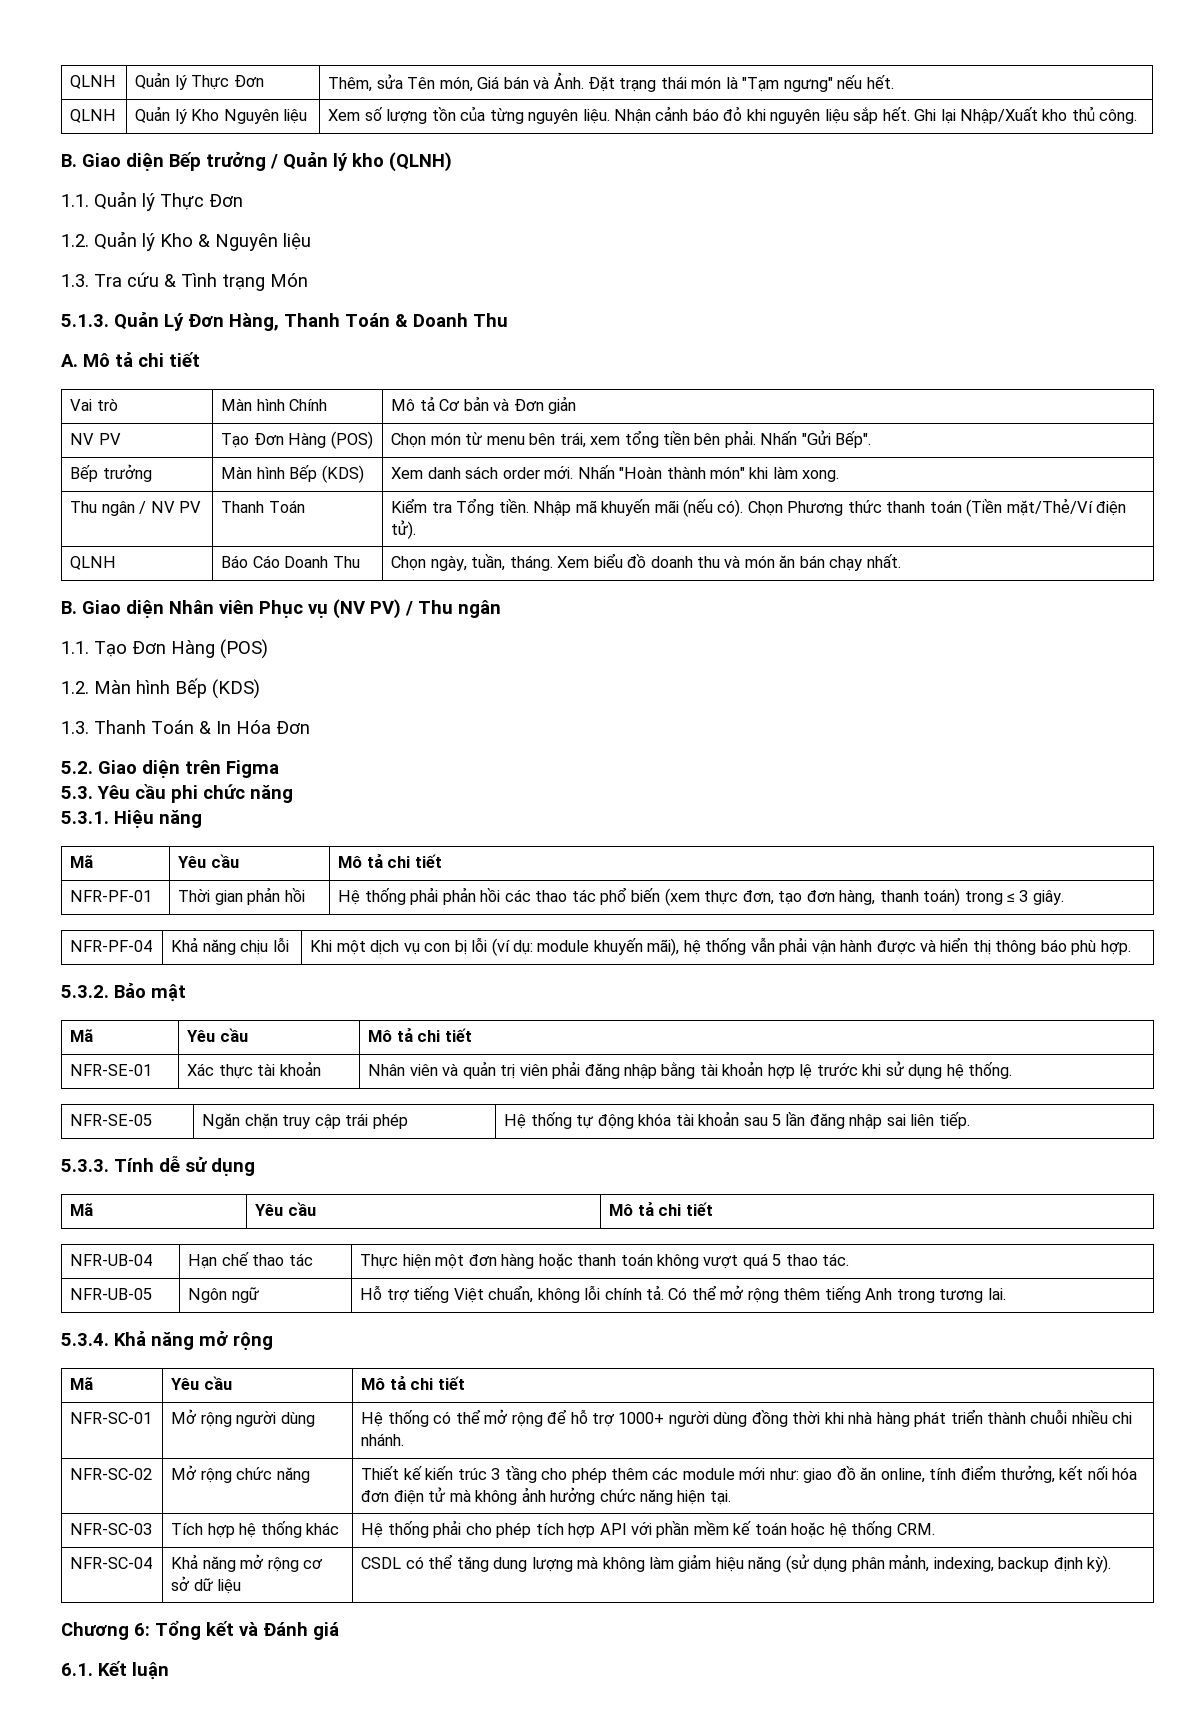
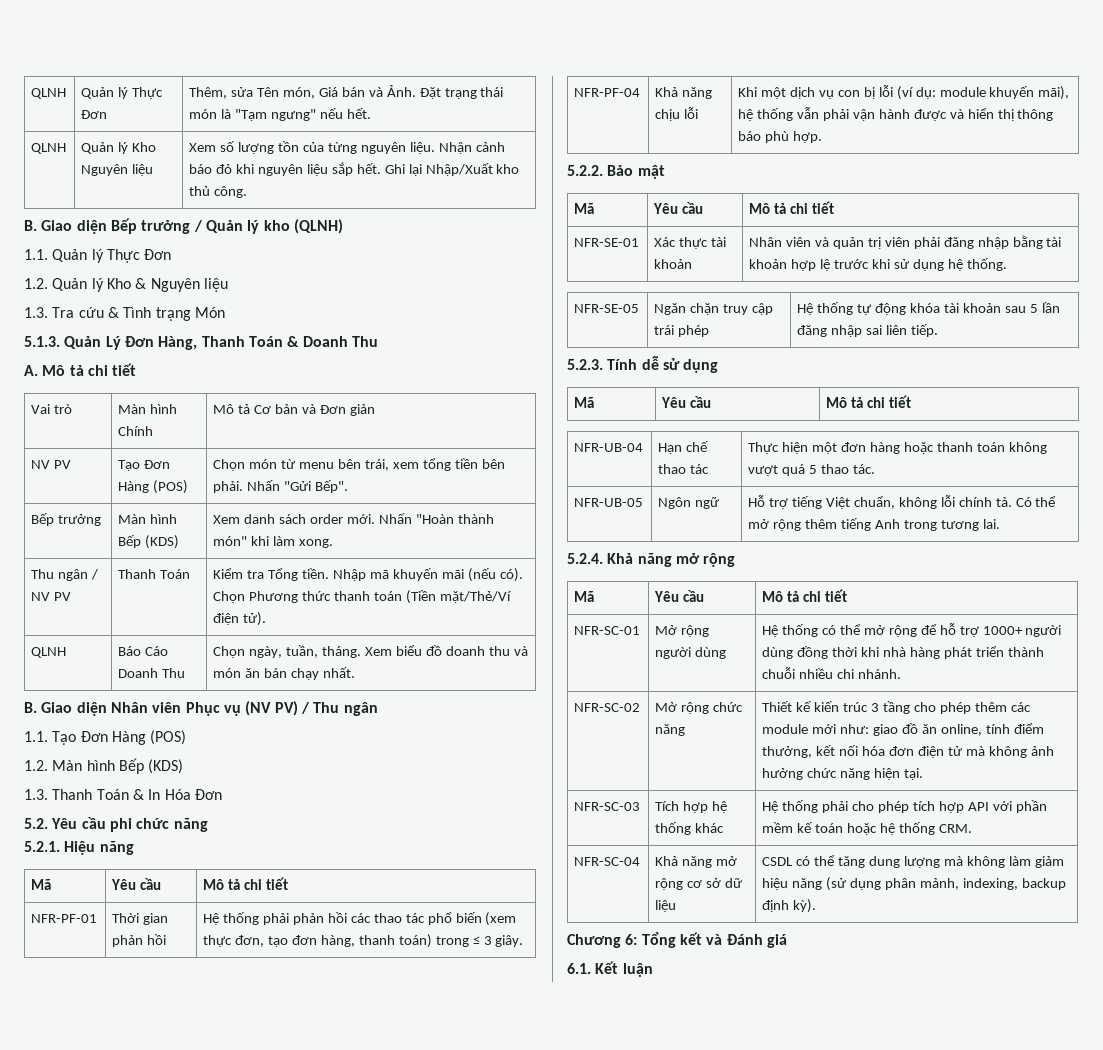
- 5.2. Giao diện trên Figma
- 5.3. Yêu cầu phi chức năng
+ 5.2. Yêu cầu phi chức năng
- 5.3.1. Hiệu năng
+ 5.2.1. Hiệu năng
- 5.3.2. Bảo mật
+ 5.2.2. Bảo mật
- 5.3.3. Tính dễ sử dụng
+ 5.2.3. Tính dễ sử dụng
- 5.3.4. Khả năng mở rộng
+ 5.2.4. Khả năng mở rộng

